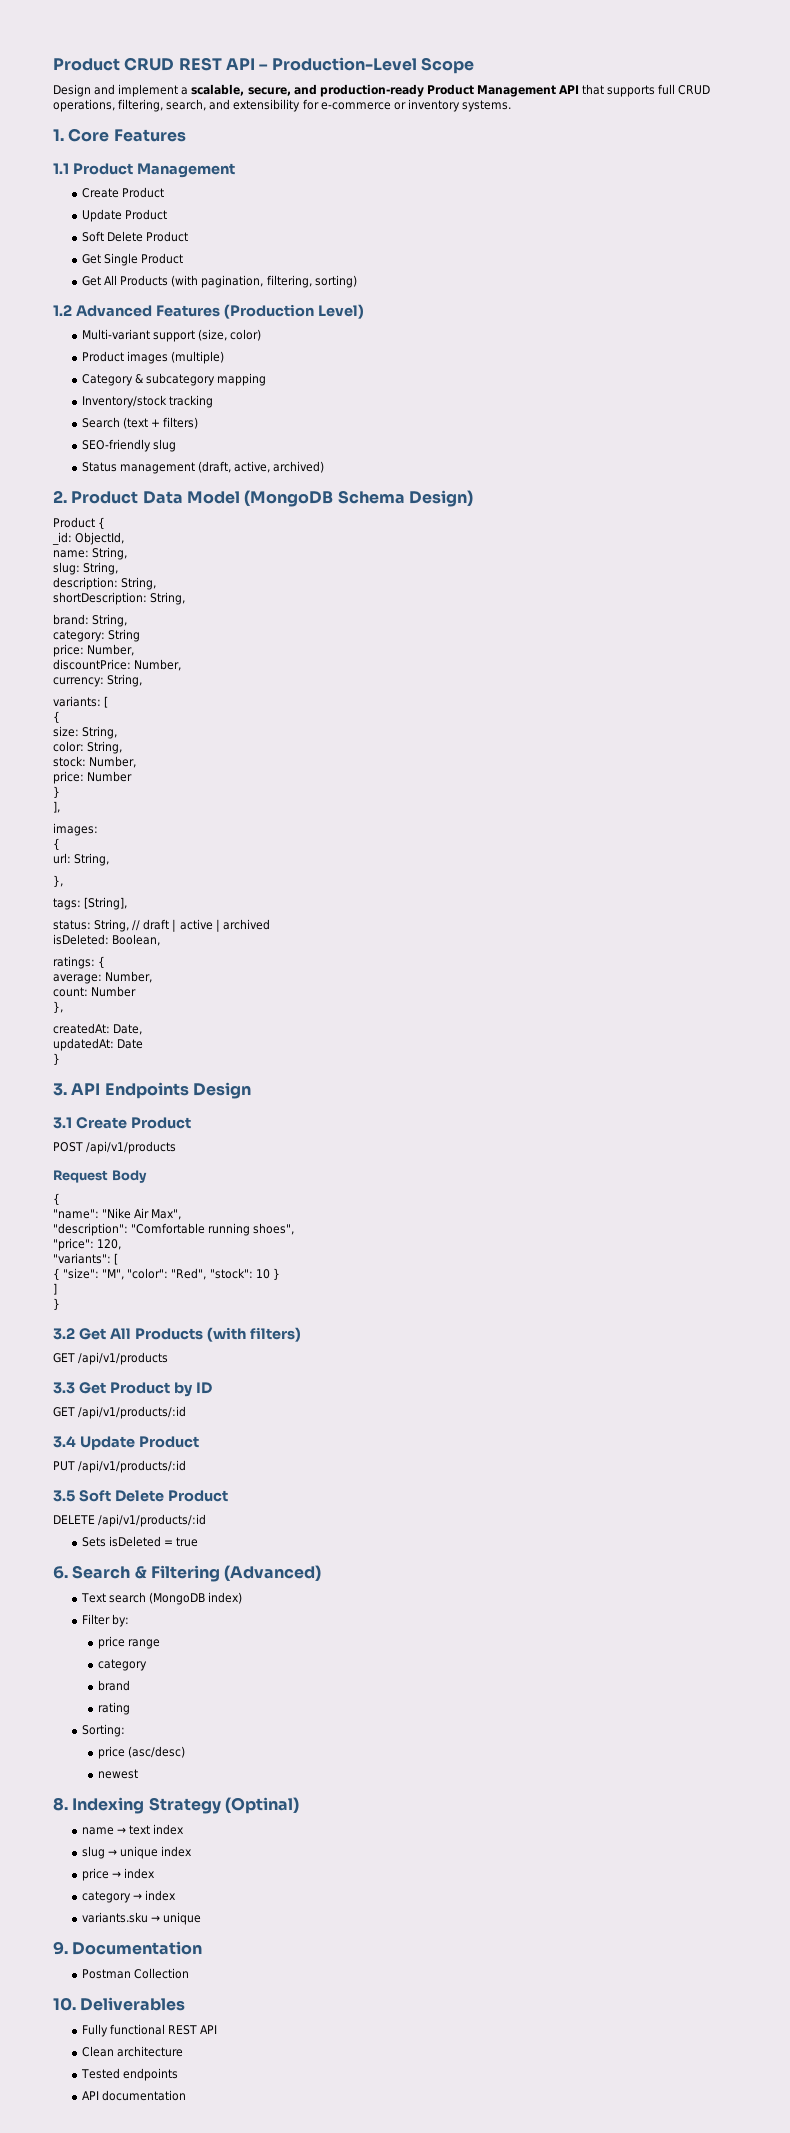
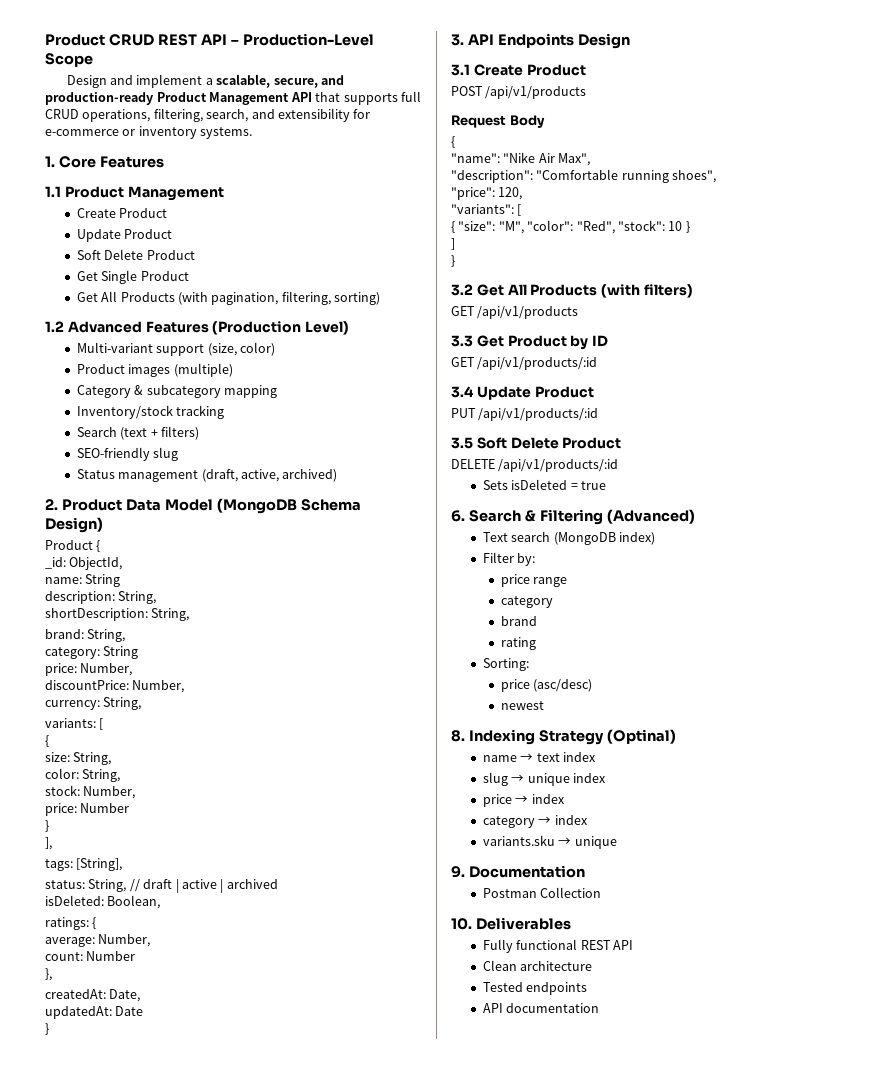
- name: String,
- slug: String,
+ name: String
- images:
- {
- url: String,
- },

